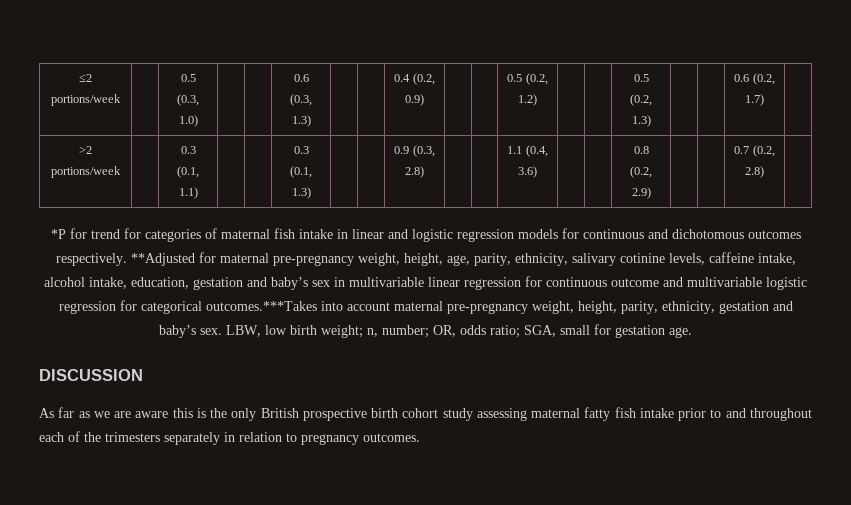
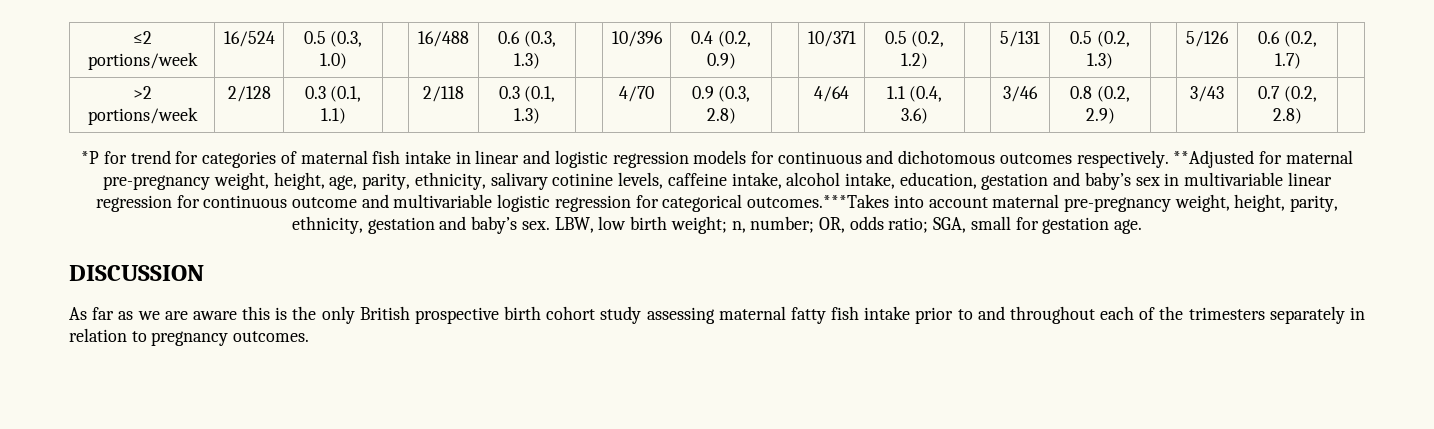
- ≤2 portions/week | | 0.5 (0.3, 1.0) | | | 0.6 (0.3, 1.3) | | | 0.4 (0.2, 0.9) | | | 0.5 (0.2, 1.2) | | | 0.5 (0.2, 1.3) | | | 0.6 (0.2, 1.7) |
+ ≤2 portions/week | 16/524 | 0.5 (0.3, 1.0) | | 16/488 | 0.6 (0.3, 1.3) | | 10/396 | 0.4 (0.2, 0.9) | | 10/371 | 0.5 (0.2, 1.2) | | 5/131 | 0.5 (0.2, 1.3) | | 5/126 | 0.6 (0.2, 1.7) |
- >2 portions/week | | 0.3 (0.1, 1.1) | | | 0.3 (0.1, 1.3) | | | 0.9 (0.3, 2.8) | | | 1.1 (0.4, 3.6) | | | 0.8 (0.2, 2.9) | | | 0.7 (0.2, 2.8) |
+ >2 portions/week | 2/128 | 0.3 (0.1, 1.1) | | 2/118 | 0.3 (0.1, 1.3) | | 4/70 | 0.9 (0.3, 2.8) | | 4/64 | 1.1 (0.4, 3.6) | | 3/46 | 0.8 (0.2, 2.9) | | 3/43 | 0.7 (0.2, 2.8) |

